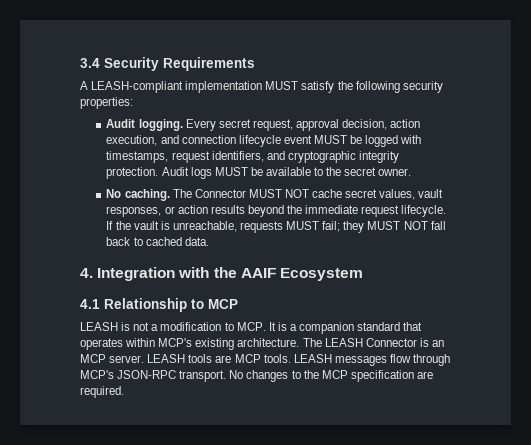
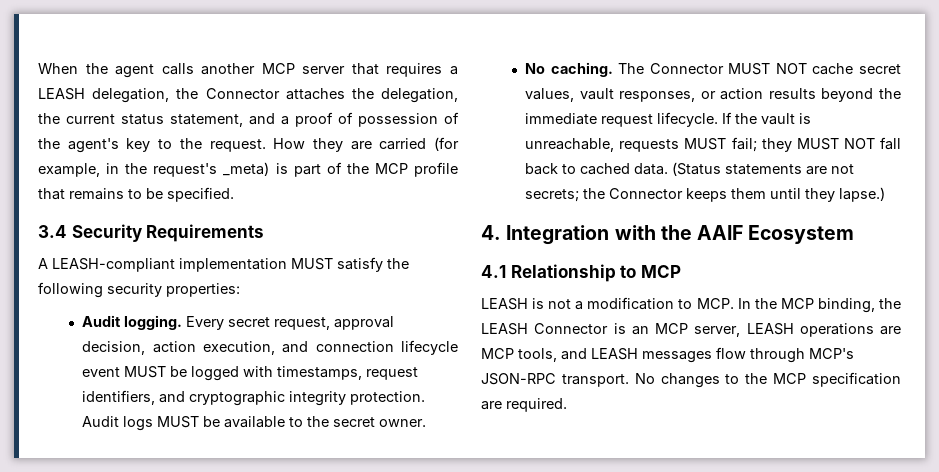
+ When the agent calls another MCP server that requires a LEASH delegation, the Connector attaches the delegation, the current status statement, and a proof of possession of the agent's key to the request. How they are carried (for example, in the request's _meta) is part of the MCP profile that remains to be specified.
+ (Status statements are not secrets; the Connector keeps them until they lapse.)
- LEASH is not a modification to MCP. It is a companion standard that operates within MCP's existing architecture. The LEASH Connector is an MCP server. LEASH tools are MCP tools. LEASH messages flow through MCP's JSON-RPC transport.
+ LEASH is not a modification to MCP. In the MCP binding, the LEASH Connector is an MCP server, LEASH operations are MCP tools, and LEASH messages flow through MCP's JSON-RPC transport.

